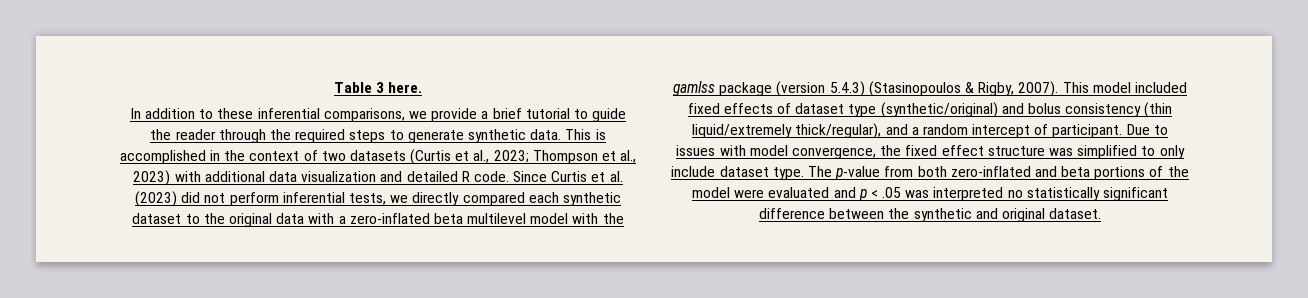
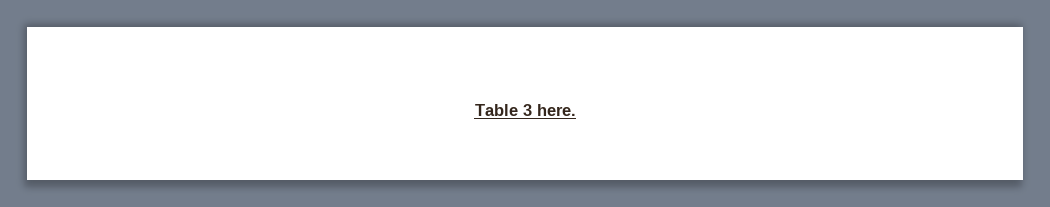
- In addition to these inferential comparisons, we provide a brief tutorial to guide the reader through the required steps to generate synthetic data. This is accomplished in the context of two datasets (Curtis et al., 2023; Thompson et al., 2023) with additional data visualization and detailed R code. Since Curtis et al. (2023) did not perform inferential tests, we directly compared each synthetic dataset to the original data with a zero-inflated beta multilevel model with the gamlss package (version 5.4.3) (Stasinopoulos & Rigby, 2007). This model included fixed effects of dataset type (synthetic/original) and bolus consistency (thin liquid/extremely thick/regular), and a random intercept of participant. Due to issues with model convergence, the fixed effect structure was simplified to only include dataset type. The p-value from both zero-inflated and beta portions of the model were evaluated and p < .05 was interpreted no statistically significant difference between the synthetic and original dataset.

